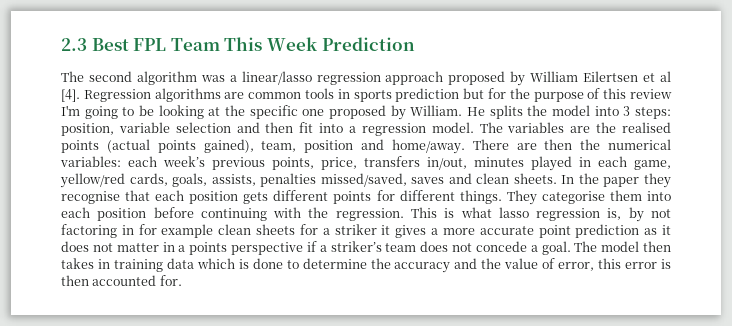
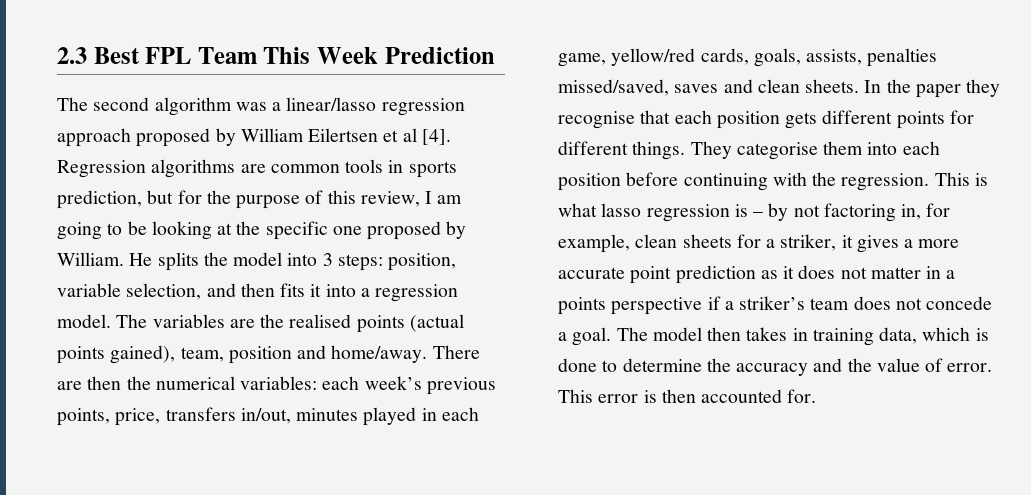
- Regression algorithms are common tools in sports prediction but for the purpose of this review I'm going to be looking at the specific one proposed by William.
+ Regression algorithms are common tools in sports prediction, but for the purpose of this review, I am going to be looking at the specific one proposed by William.
- He splits the model into 3 steps: position, variable selection and then fit into a regression model.
+ He splits the model into 3 steps: position, variable selection, and then fits it into a regression model.
- This is what lasso regression is, by not factoring in for example clean sheets for a striker it gives a more accurate point prediction as it does not matter in a points perspective if a striker’s team does not concede a goal.
+ This is what lasso regression is – by not factoring in, for example, clean sheets for a striker, it gives a more accurate point prediction as it does not matter in a points perspective if a striker’s team does not concede a goal.
- The model then takes in training data which is done to determine the accuracy and the value of error, this error is then accounted for.
+ The model then takes in training data, which is done to determine the accuracy and the value of error. This error is then accounted for.

